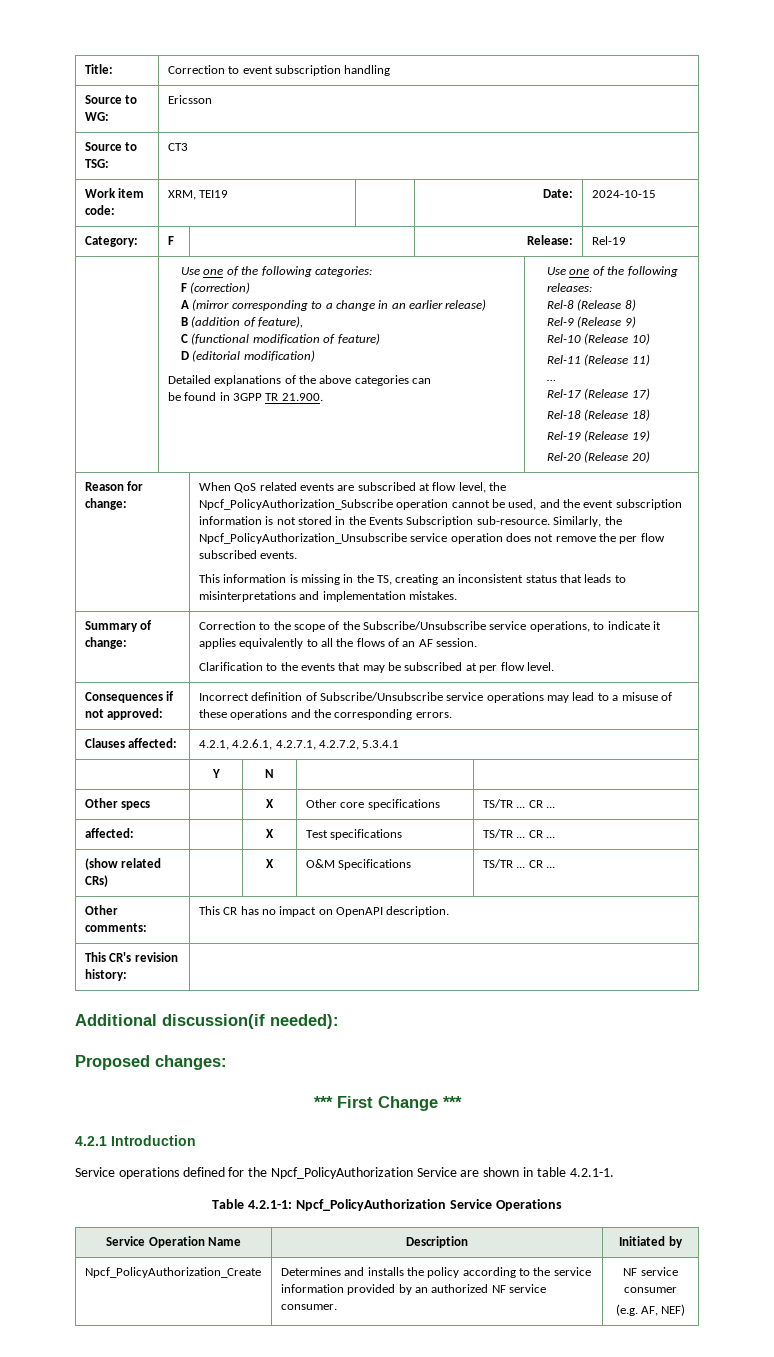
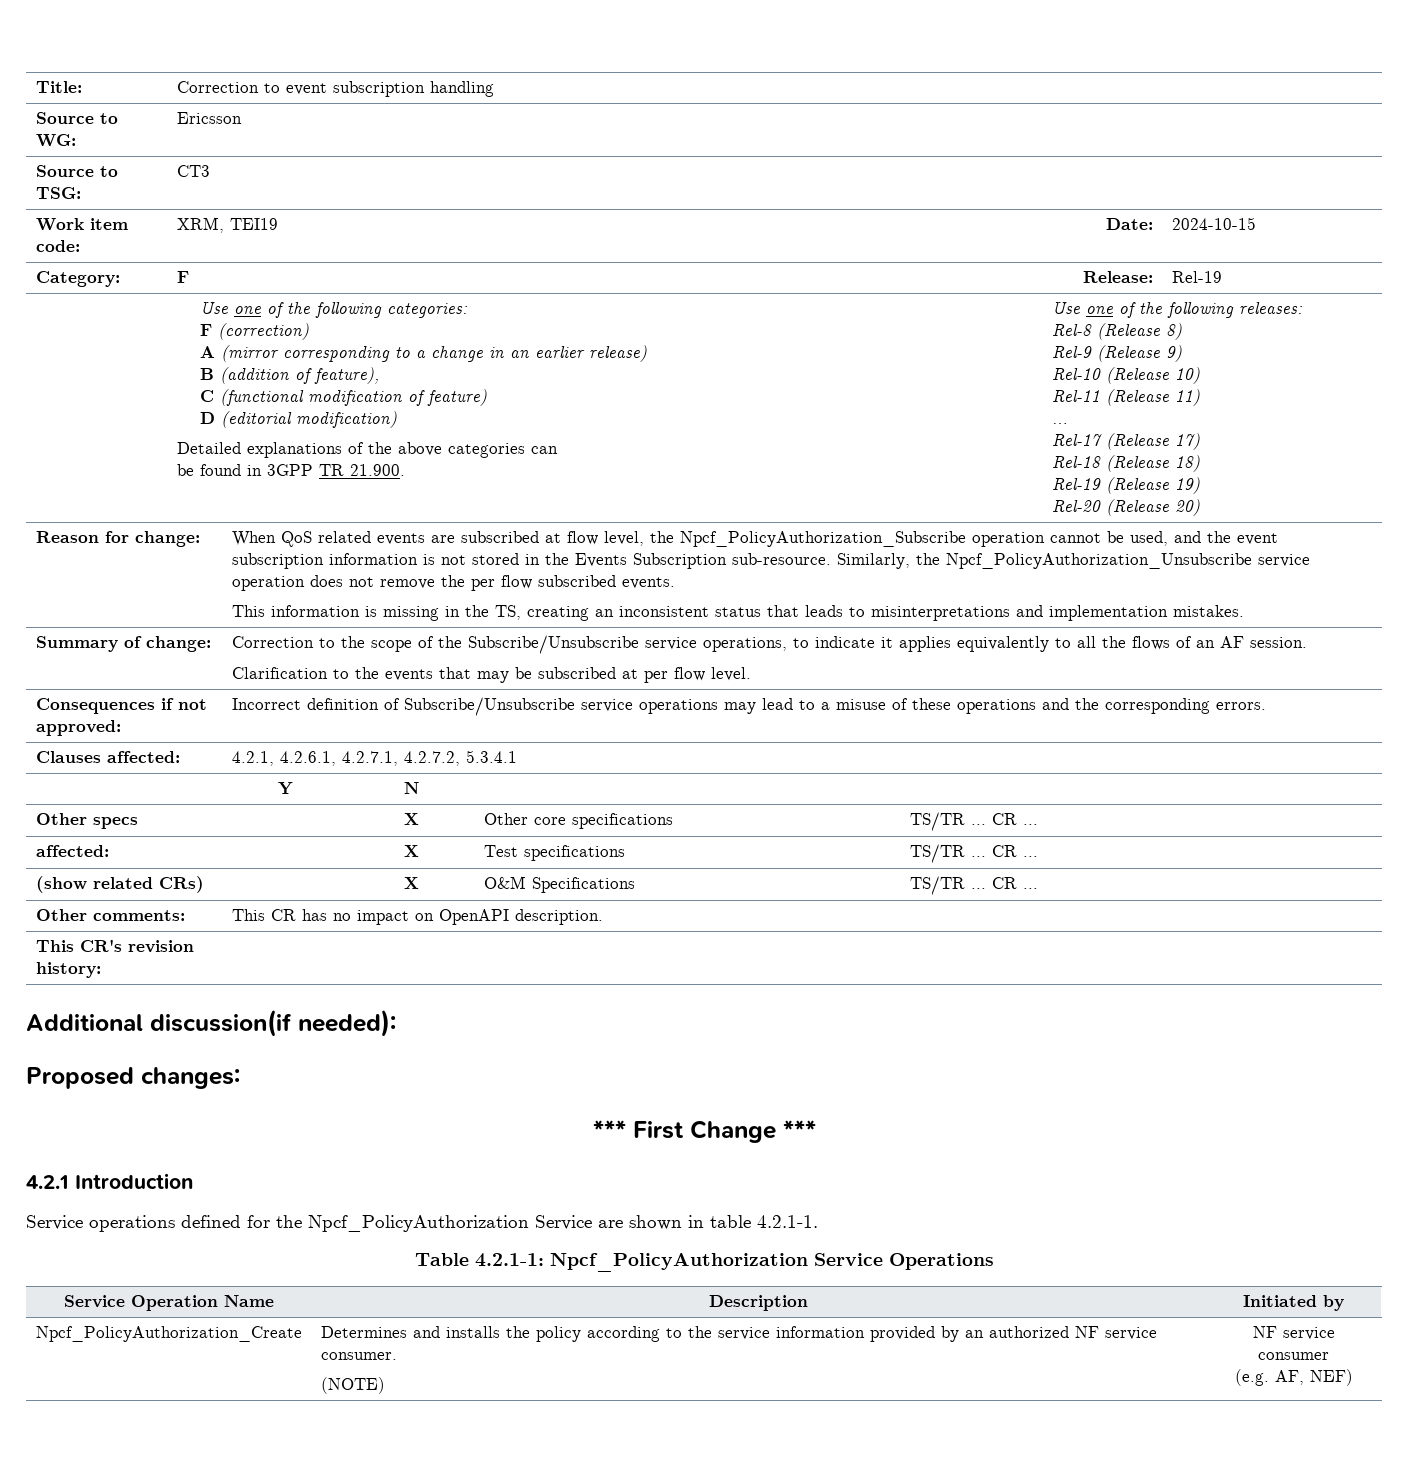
- Npcf_PolicyAuthorization_Create | Determines and installs the policy according to the service information provided by an authorized NF service consumer. | NF service consumer
+ Npcf_PolicyAuthorization_Create | Determines and installs the policy according to the service information provided by an authorized NF service consumer.
+ (NOTE) | NF service consumer

